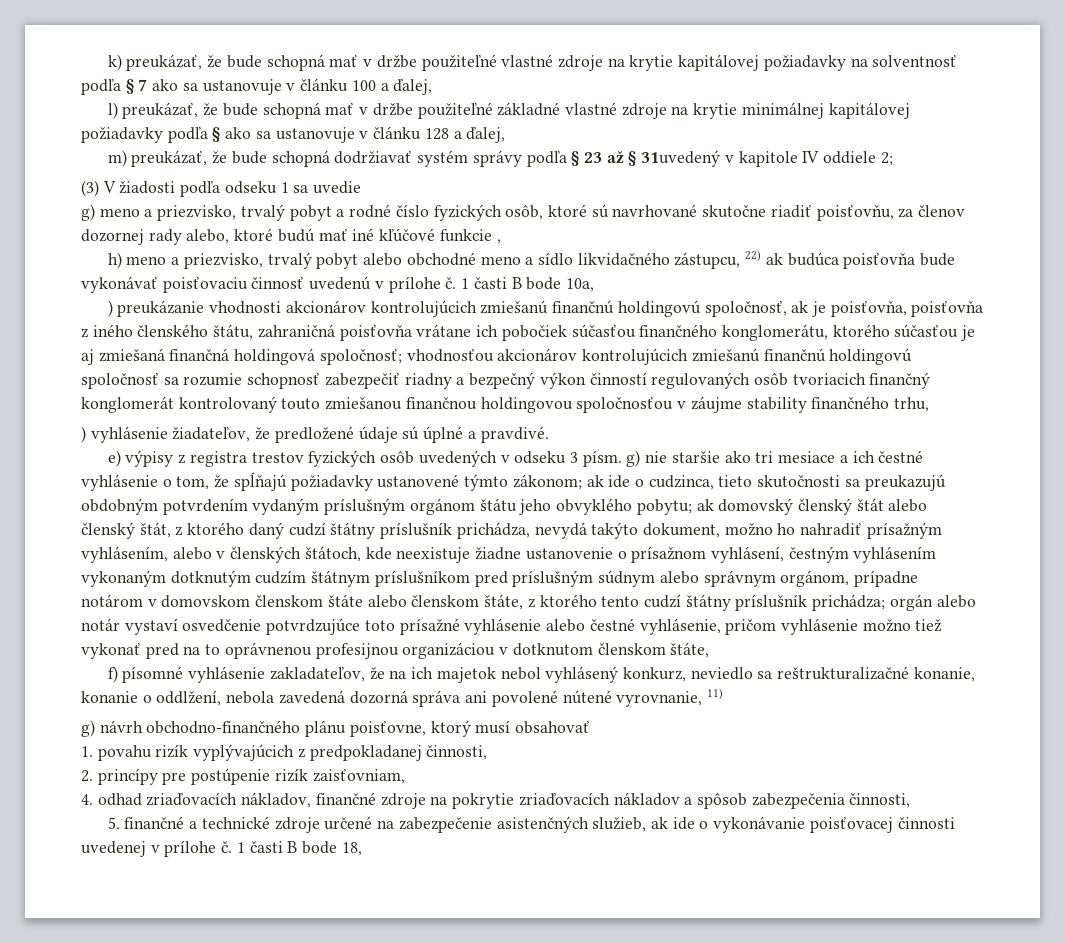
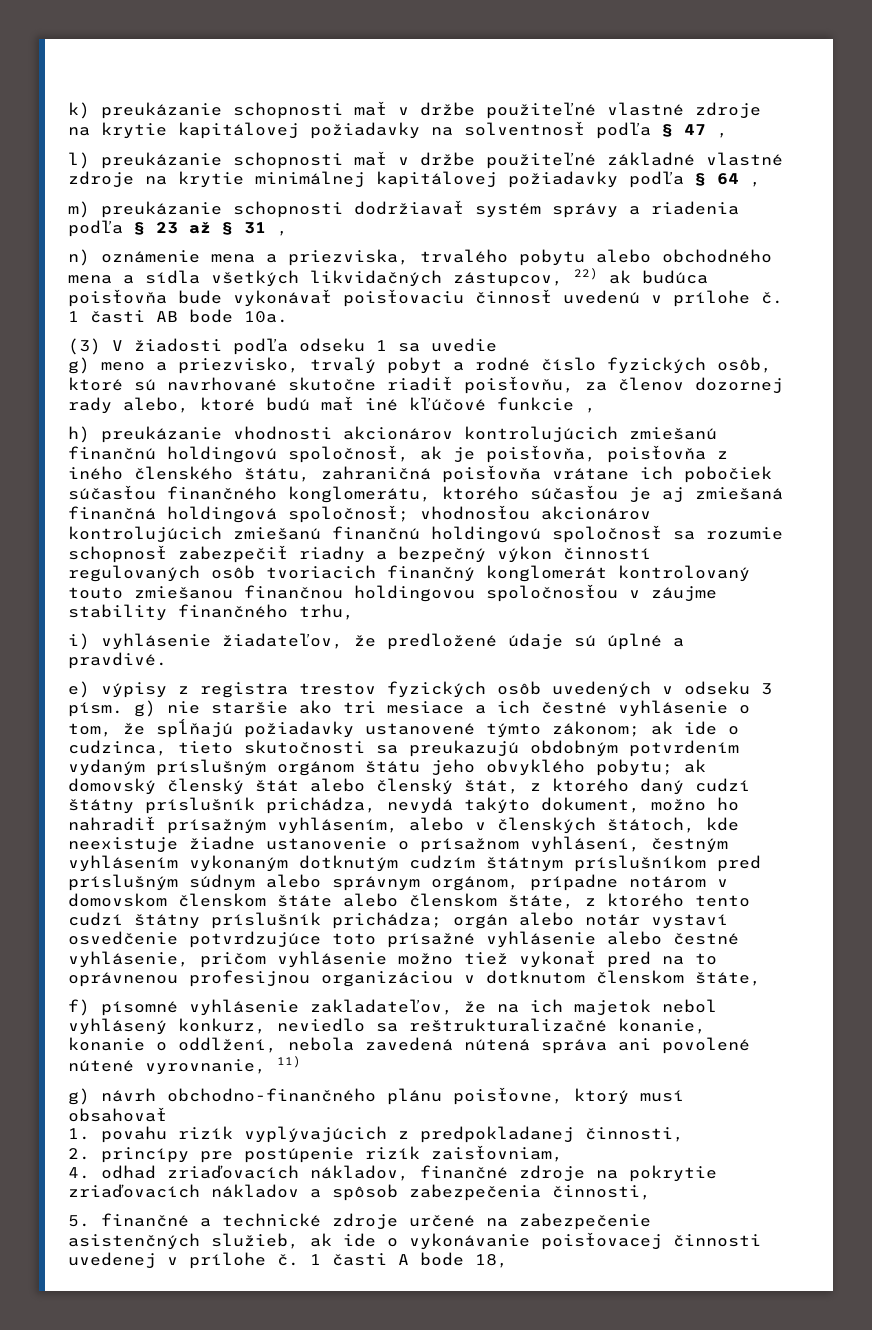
- k) preukázať, že bude schopná mať v držbe použiteľné vlastné zdroje na krytie kapitálovej požiadavky na solventnosť podľa § 7 ako sa ustanovuje v článku 100 a ďalej,
- l) preukázať, že bude schopná mať v držbe použiteľné základné vlastné zdroje na krytie minimálnej kapitálovej požiadavky podľa § ako sa ustanovuje v článku 128 a ďalej,
- m) preukázať, že bude schopná dodržiavať systém správy podľa § 23 až § 31uvedený v kapitole IV oddiele 2;
+ k) preukázanie schopnosti mať v držbe použiteľné vlastné zdroje na krytie kapitálovej požiadavky na solventnosť podľa § 47 ,
+ l) preukázanie schopnosti mať v držbe použiteľné základné vlastné zdroje na krytie minimálnej kapitálovej požiadavky podľa § 64 ,
+ m) preukázanie schopnosti dodržiavať systém správy a riadenia podľa § 23 až § 31 ,
+ n) oznámenie mena a priezviska, trvalého pobytu alebo obchodného mena a sídla všetkých likvidačných zástupcov, 22) ak budúca poisťovňa bude vykonávať poisťovaciu činnosť uvedenú v prílohe č. 1 časti AB bode 10a.
- h) meno a priezvisko, trvalý pobyt alebo obchodné meno a sídlo likvidačného zástupcu, 22) ak budúca poisťovňa bude vykonávať poisťovaciu činnosť uvedenú v prílohe č. 1 časti B bode 10a,
- ) preukázanie vhodnosti akcionárov kontrolujúcich zmiešanú finančnú holdingovú spoločnosť, ak je poisťovňa, poisťovňa z iného členského štátu, zahraničná poisťovňa vrátane ich pobočiek súčasťou finančného konglomerátu, ktorého súčasťou je aj zmiešaná finančná holdingová spoločnosť;
+ h) preukázanie vhodnosti akcionárov kontrolujúcich zmiešanú finančnú holdingovú spoločnosť, ak je poisťovňa, poisťovňa z iného členského štátu, zahraničná poisťovňa vrátane ich pobočiek súčasťou finančného konglomerátu, ktorého súčasťou je aj zmiešaná finančná holdingová spoločnosť;
- ) vyhlásenie žiadateľov, že predložené údaje sú úplné a pravdivé.
+ i) vyhlásenie žiadateľov, že predložené údaje sú úplné a pravdivé.
- f) písomné vyhlásenie zakladateľov, že na ich majetok nebol vyhlásený konkurz, neviedlo sa reštrukturalizačné konanie, konanie o oddlžení, nebola zavedená dozorná správa ani povolené nútené vyrovnanie, 11)
+ f) písomné vyhlásenie zakladateľov, že na ich majetok nebol vyhlásený konkurz, neviedlo sa reštrukturalizačné konanie, konanie o oddlžení, nebola zavedená nútená správa ani povolené nútené vyrovnanie, 11)
- 1 časti B bode 18,
+ 1 časti A bode 18,

